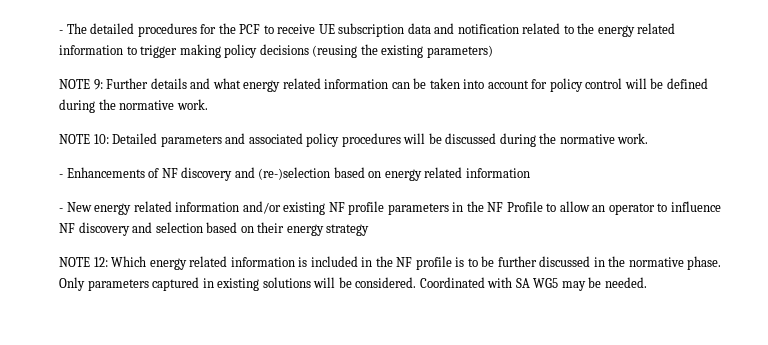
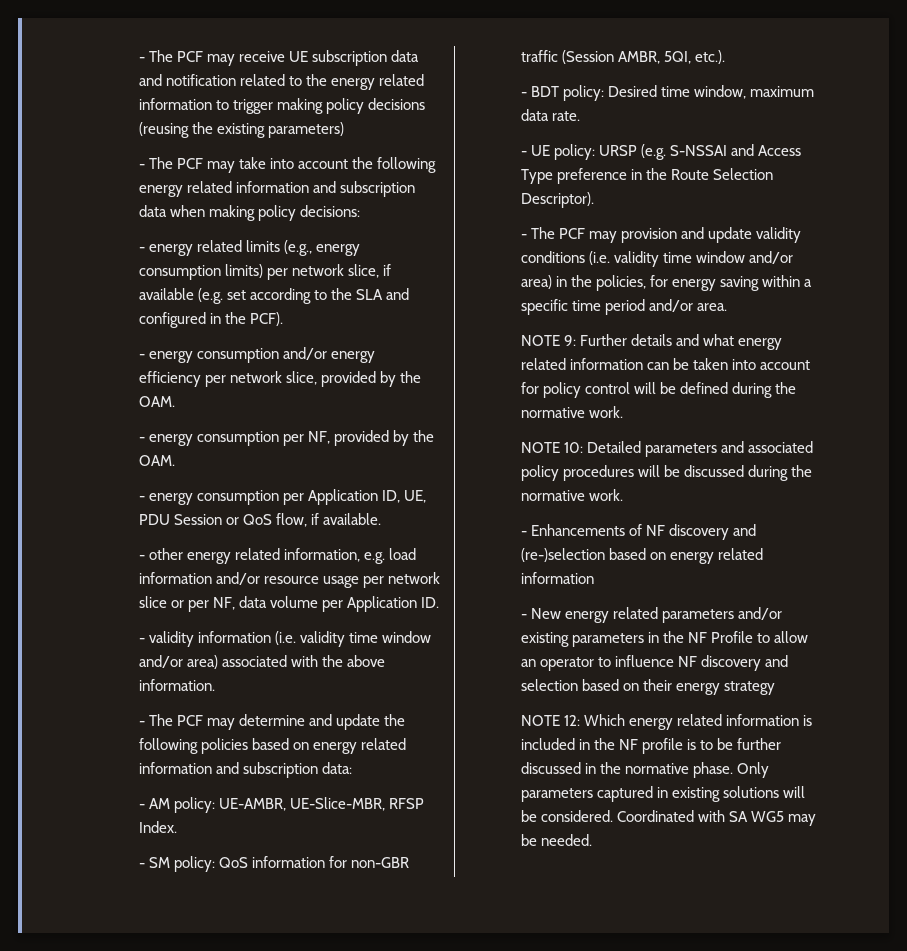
- - The detailed procedures for the PCF to receive UE subscription data and notification related to the energy related information to trigger making policy decisions (reusing the existing parameters)
+ - The PCF may receive UE subscription data and notification related to the energy related information to trigger making policy decisions (reusing the existing parameters)
+ - The PCF may take into account the following energy related information and subscription data when making policy decisions:
+ - energy related limits (e.g., energy consumption limits) per network slice, if available (e.g. set according to the SLA and configured in the PCF).
+ - energy consumption and/or energy efficiency per network slice, provided by the OAM.
+ - energy consumption per NF, provided by the OAM.
+ - energy consumption per Application ID, UE, PDU Session or QoS flow, if available.
+ - other energy related information, e.g. load information and/or resource usage per network slice or per NF, data volume per Application ID.
+ - validity information (i.e. validity time window and/or area) associated with the above information.
+ - The PCF may determine and update the following policies based on energy related information and subscription data:
+ - AM policy: UE-AMBR, UE-Slice-MBR, RFSP Index.
+ - SM policy: QoS information for non-GBR traffic (Session AMBR, 5QI, etc.).
+ - BDT policy: Desired time window, maximum data rate.
+ - UE policy: URSP (e.g. S-NSSAI and Access Type preference in the Route Selection Descriptor).
+ - The PCF may provision and update validity conditions (i.e. validity time window and/or area) in the policies, for energy saving within a specific time period and/or area.
- - New energy related information and/or existing NF profile parameters in the NF Profile to allow an operator to influence NF discovery and selection based on their energy strategy
+ - New energy related parameters and/or existing parameters in the NF Profile to allow an operator to influence NF discovery and selection based on their energy strategy

